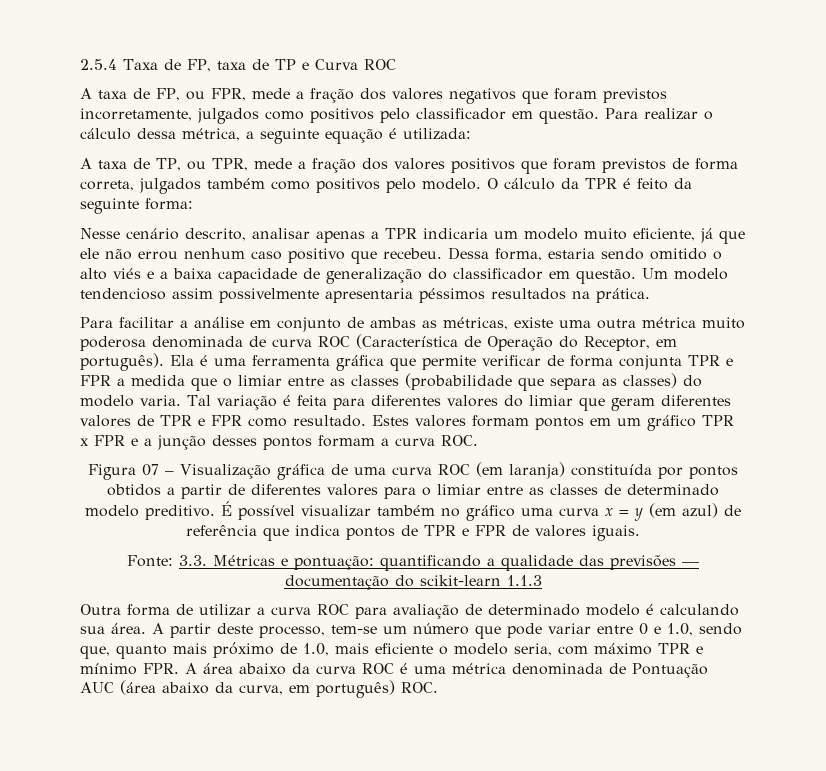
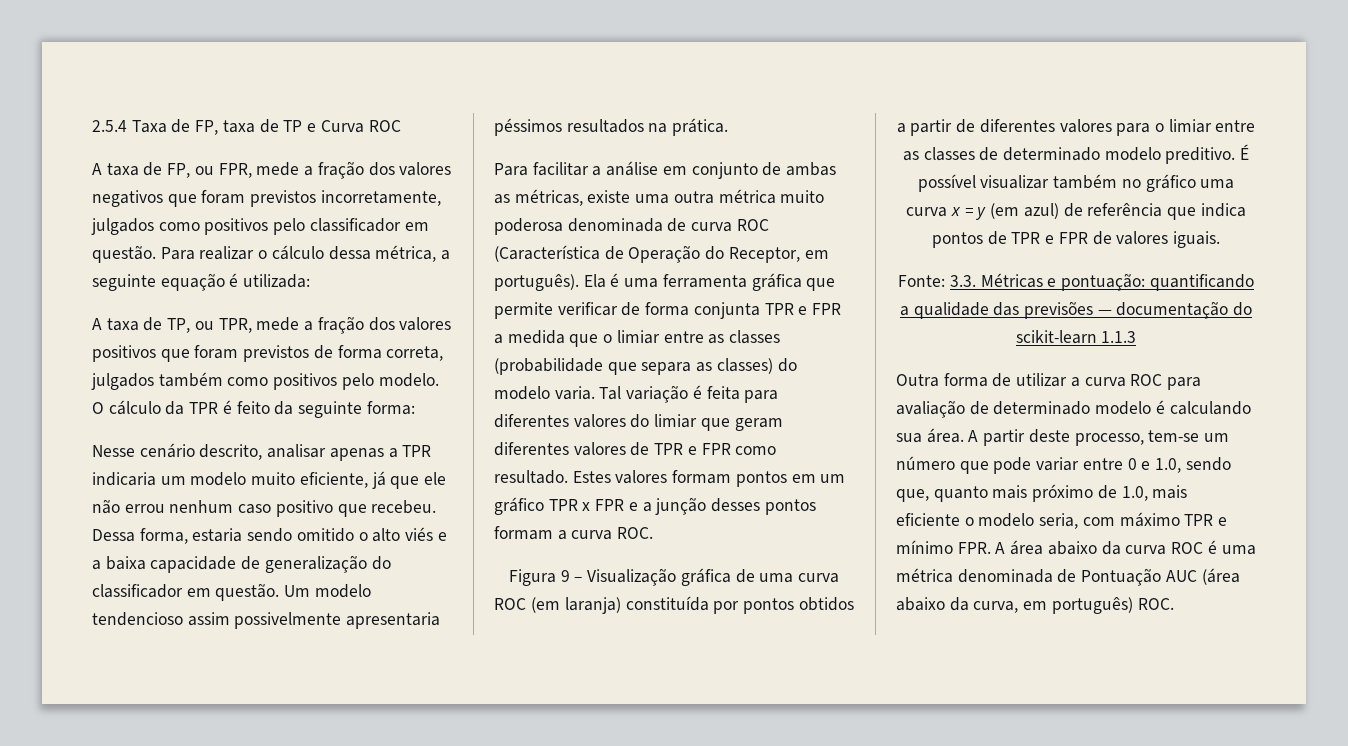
- Figura 07 – Visualização gráfica de uma curva ROC (em laranja) constituída por pontos obtidos a partir de diferentes valores para o limiar entre as classes de determinado modelo preditivo.
+ Figura 9 – Visualização gráfica de uma curva ROC (em laranja) constituída por pontos obtidos a partir de diferentes valores para o limiar entre as classes de determinado modelo preditivo.

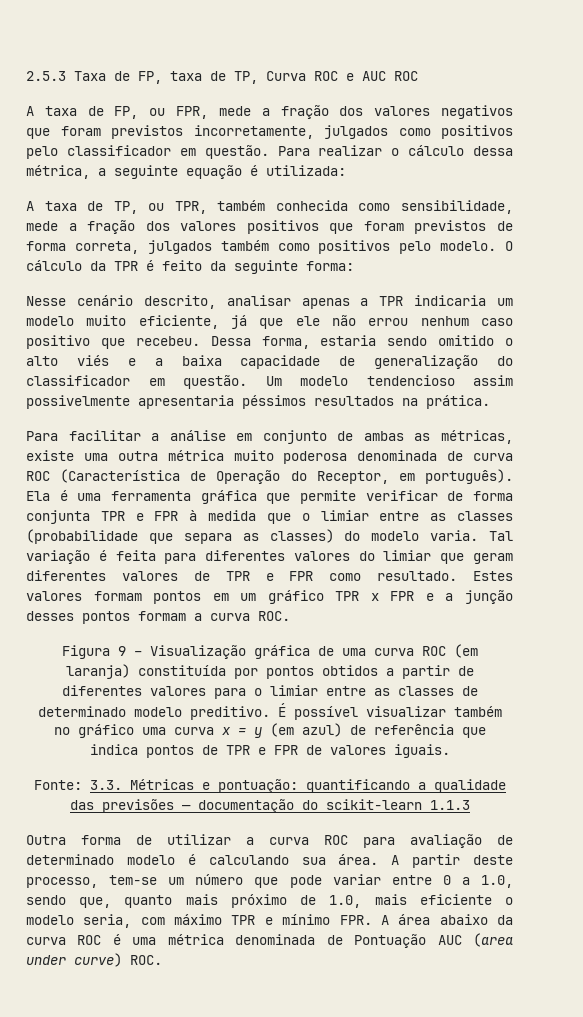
- 2.5.4 Taxa de FP, taxa de TP e Curva ROC
+ 2.5.3 Taxa de FP, taxa de TP, Curva ROC e AUC ROC
- A taxa de TP, ou TPR, mede a fração dos valores positivos que foram previstos de forma correta, julgados também como positivos pelo modelo.
+ A taxa de TP, ou TPR, também conhecida como sensibilidade, mede a fração dos valores positivos que foram previstos de forma correta, julgados também como positivos pelo modelo.
- Ela é uma ferramenta gráfica que permite verificar de forma conjunta TPR e FPR a medida que o limiar entre as classes (probabilidade que separa as classes) do modelo varia.
+ Ela é uma ferramenta gráfica que permite verificar de forma conjunta TPR e FPR à medida que o limiar entre as classes (probabilidade que separa as classes) do modelo varia.
- A partir deste processo, tem-se um número que pode variar entre 0 e 1.0, sendo que, quanto mais próximo de 1.0, mais eficiente o modelo seria, com máximo TPR e mínimo FPR. A área abaixo da curva ROC é uma métrica denominada de Pontuação AUC (área abaixo da curva, em português) ROC.
+ A partir deste processo, tem-se um número que pode variar entre 0 a 1.0, sendo que, quanto mais próximo de 1.0, mais eficiente o modelo seria, com máximo TPR e mínimo FPR. A área abaixo da curva ROC é uma métrica denominada de Pontuação AUC (area under curve) ROC.

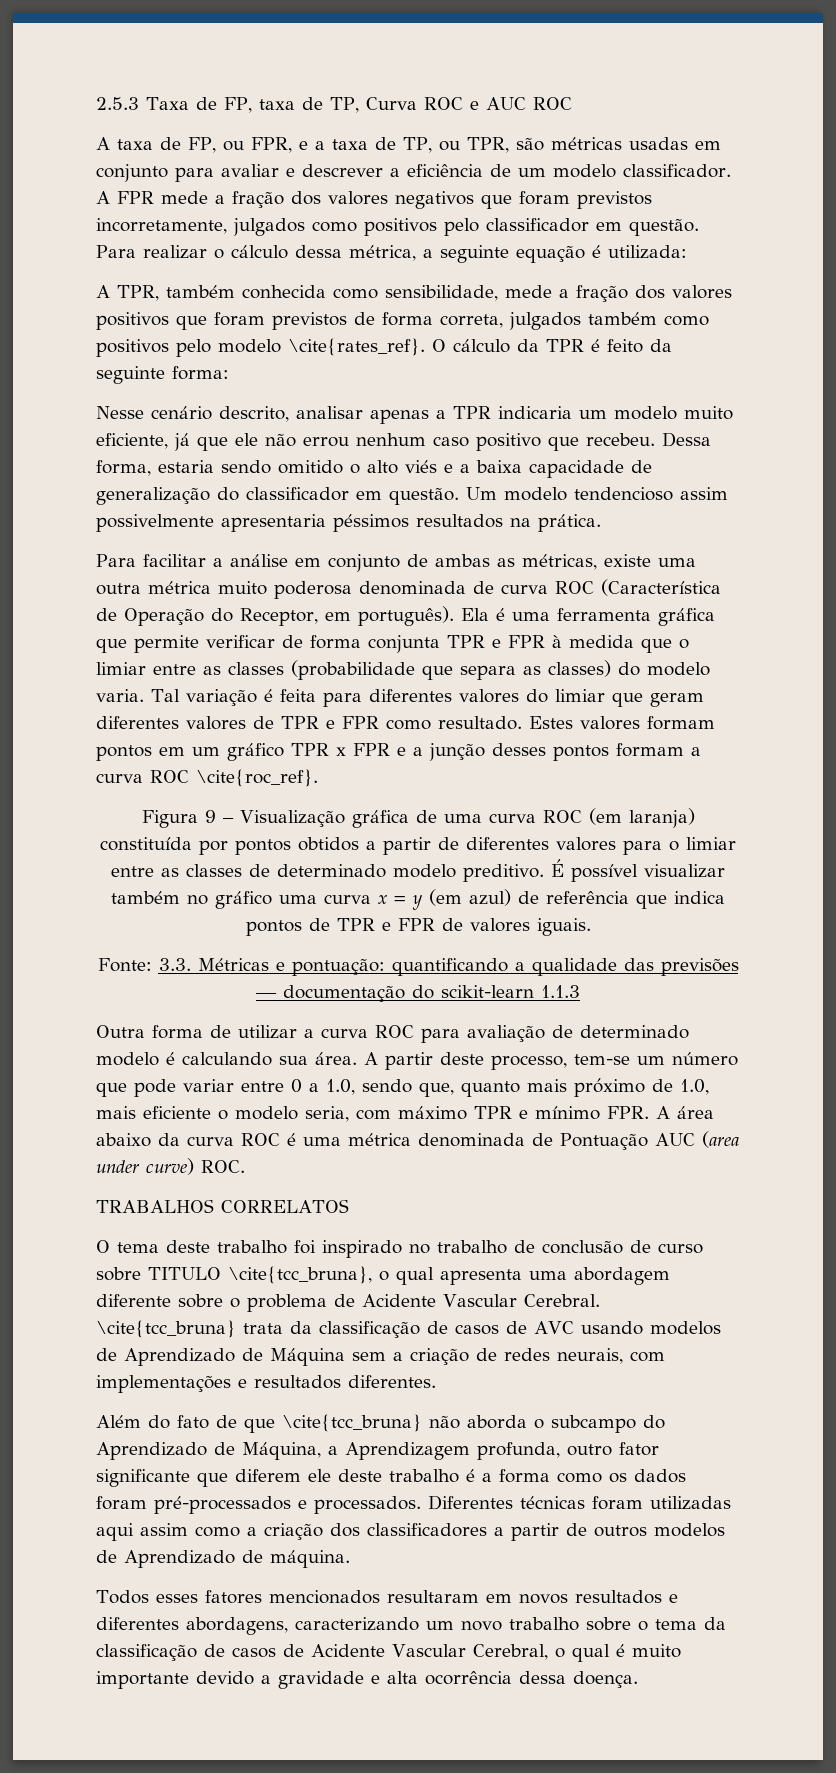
- A taxa de FP, ou FPR, mede a fração dos valores negativos que foram previstos incorretamente, julgados como positivos pelo classificador em questão.
+ A taxa de FP, ou FPR, e a taxa de TP, ou TPR, são métricas usadas em conjunto para avaliar e descrever a eficiência de um modelo classificador. A FPR mede a fração dos valores negativos que foram previstos incorretamente, julgados como positivos pelo classificador em questão.
- A taxa de TP, ou TPR, também conhecida como sensibilidade, mede a fração dos valores positivos que foram previstos de forma correta, julgados também como positivos pelo modelo.
+ A TPR, também conhecida como sensibilidade, mede a fração dos valores positivos que foram previstos de forma correta, julgados também como positivos pelo modelo \cite{rates_ref}.
- Estes valores formam pontos em um gráfico TPR x FPR e a junção desses pontos formam a curva ROC.
+ Estes valores formam pontos em um gráfico TPR x FPR e a junção desses pontos formam a curva ROC \cite{roc_ref}.
+ TRABALHOS CORRELATOS
+ O tema deste trabalho foi inspirado no trabalho de conclusão de curso sobre TITULO \cite{tcc_bruna}, o qual apresenta uma abordagem diferente sobre o problema de Acidente Vascular Cerebral. \cite{tcc_bruna} trata da classificação de casos de AVC usando modelos de Aprendizado de Máquina sem a criação de redes neurais, com implementações e resultados diferentes.
+ Além do fato de que \cite{tcc_bruna} não aborda o subcampo do Aprendizado de Máquina, a Aprendizagem profunda, outro fator significante que diferem ele deste trabalho é a forma como os dados foram pré-processados e processados. Diferentes técnicas foram utilizadas aqui assim como a criação dos classificadores a partir de outros modelos de Aprendizado de máquina.
+ Todos esses fatores mencionados resultaram em novos resultados e diferentes abordagens, caracterizando um novo trabalho sobre o tema da classificação de casos de Acidente Vascular Cerebral, o qual é muito importante devido a gravidade e alta ocorrência dessa doença.

